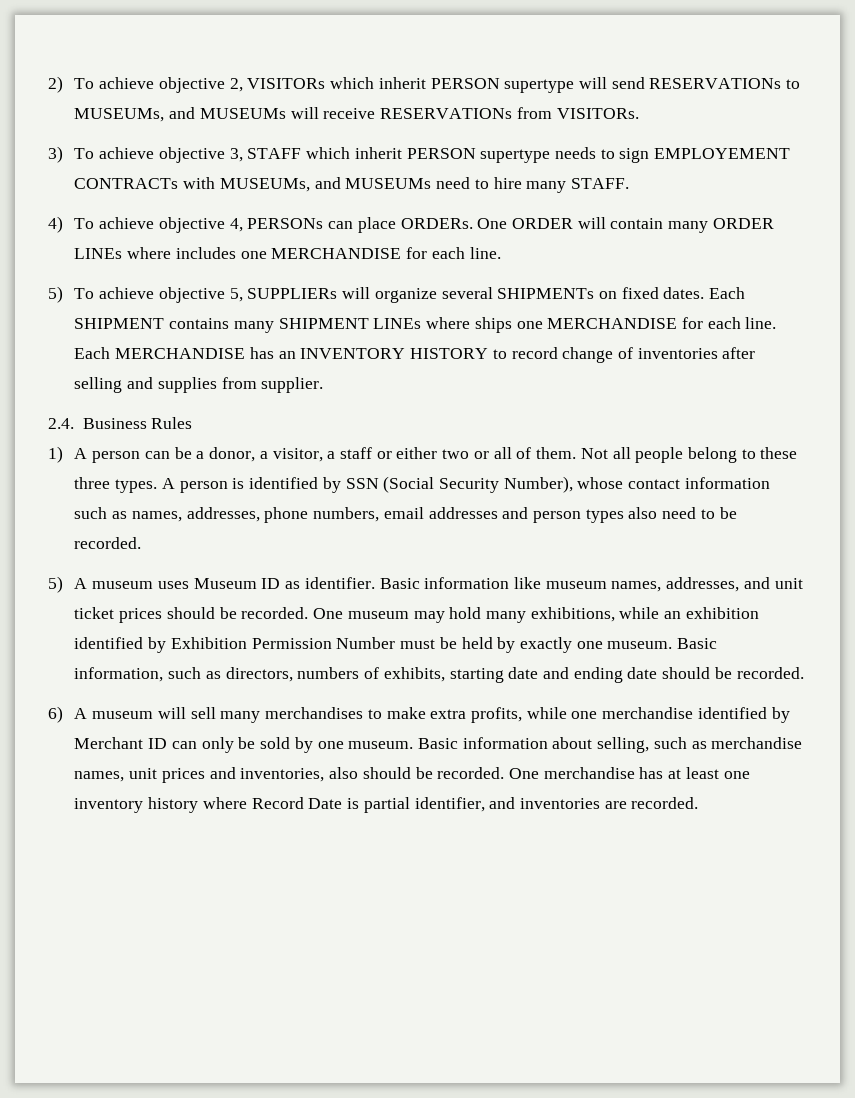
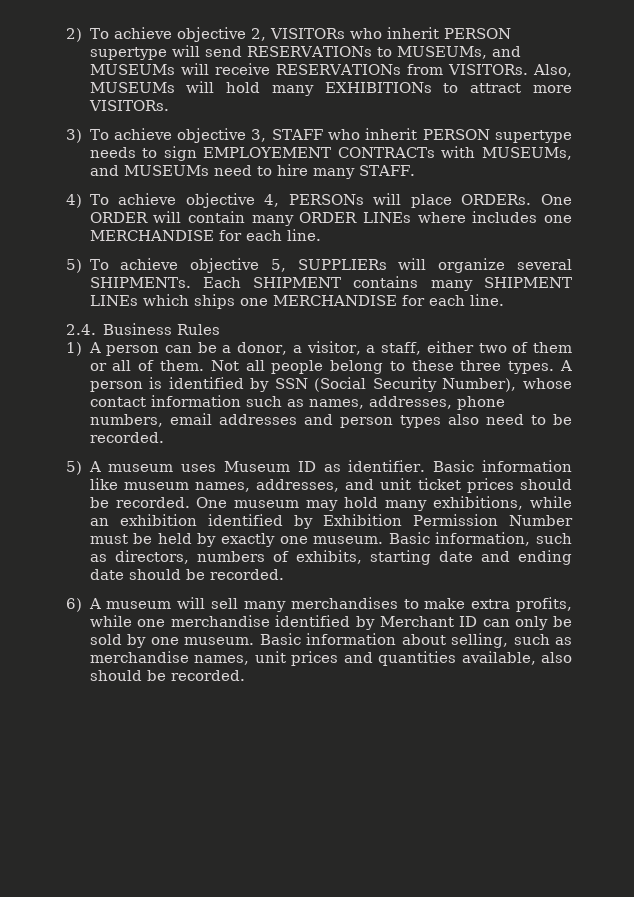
- 2) To achieve objective 2, VISITORs which inherit PERSON supertype will send RESERVATIONs to MUSEUMs, and MUSEUMs will receive RESERVATIONs from VISITORs.
+ 2) To achieve objective 2, VISITORs who inherit PERSON supertype will send RESERVATIONs to MUSEUMs, and MUSEUMs will receive RESERVATIONs from VISITORs. Also, MUSEUMs will hold many EXHIBITIONs to attract more VISITORs.
- 3) To achieve objective 3, STAFF which inherit PERSON supertype needs to sign EMPLOYEMENT CONTRACTs with MUSEUMs, and MUSEUMs need to hire many STAFF.
+ 3) To achieve objective 3, STAFF who inherit PERSON supertype needs to sign EMPLOYEMENT CONTRACTs with MUSEUMs, and MUSEUMs need to hire many STAFF.
- 4) To achieve objective 4, PERSONs can place ORDERs.
+ 4) To achieve objective 4, PERSONs will place ORDERs.
- 5) To achieve objective 5, SUPPLIERs will organize several SHIPMENTs on fixed dates.
+ 5) To achieve objective 5, SUPPLIERs will organize several SHIPMENTs.
- Each SHIPMENT contains many SHIPMENT LINEs where ships one MERCHANDISE for each line. Each MERCHANDISE has an INVENTORY HISTORY to record change of inventories after selling and supplies from supplier.
+ Each SHIPMENT contains many SHIPMENT LINEs which ships one MERCHANDISE for each line.
- 1) A person can be a donor, a visitor, a staff or either two or all of them.
+ 1) A person can be a donor, a visitor, a staff, either two of them or all of them.
- Basic information about selling, such as merchandise names, unit prices and inventories, also should be recorded. One merchandise has at least one inventory history where Record Date is partial identifier, and inventories are recorded.
+ Basic information about selling, such as merchandise names, unit prices and quantities available, also should be recorded.

